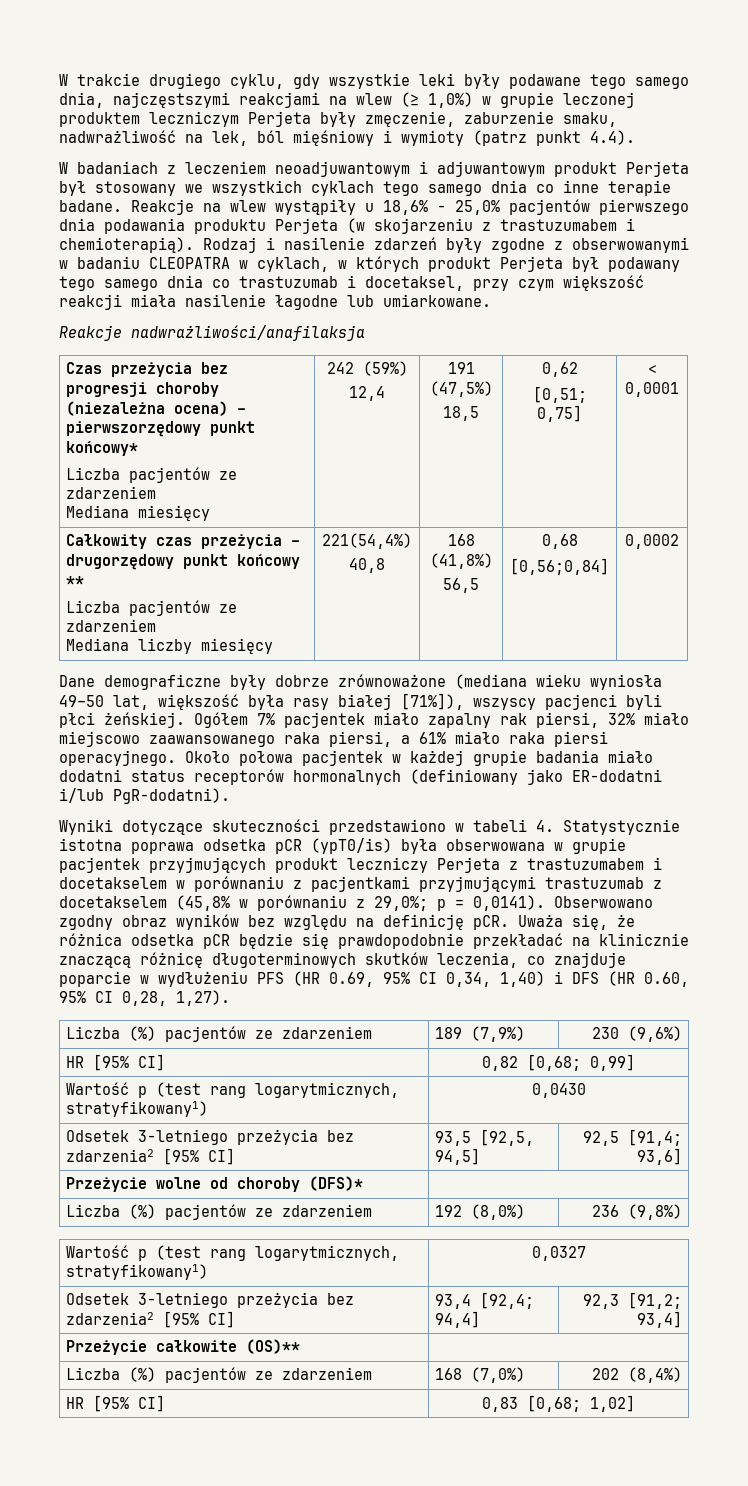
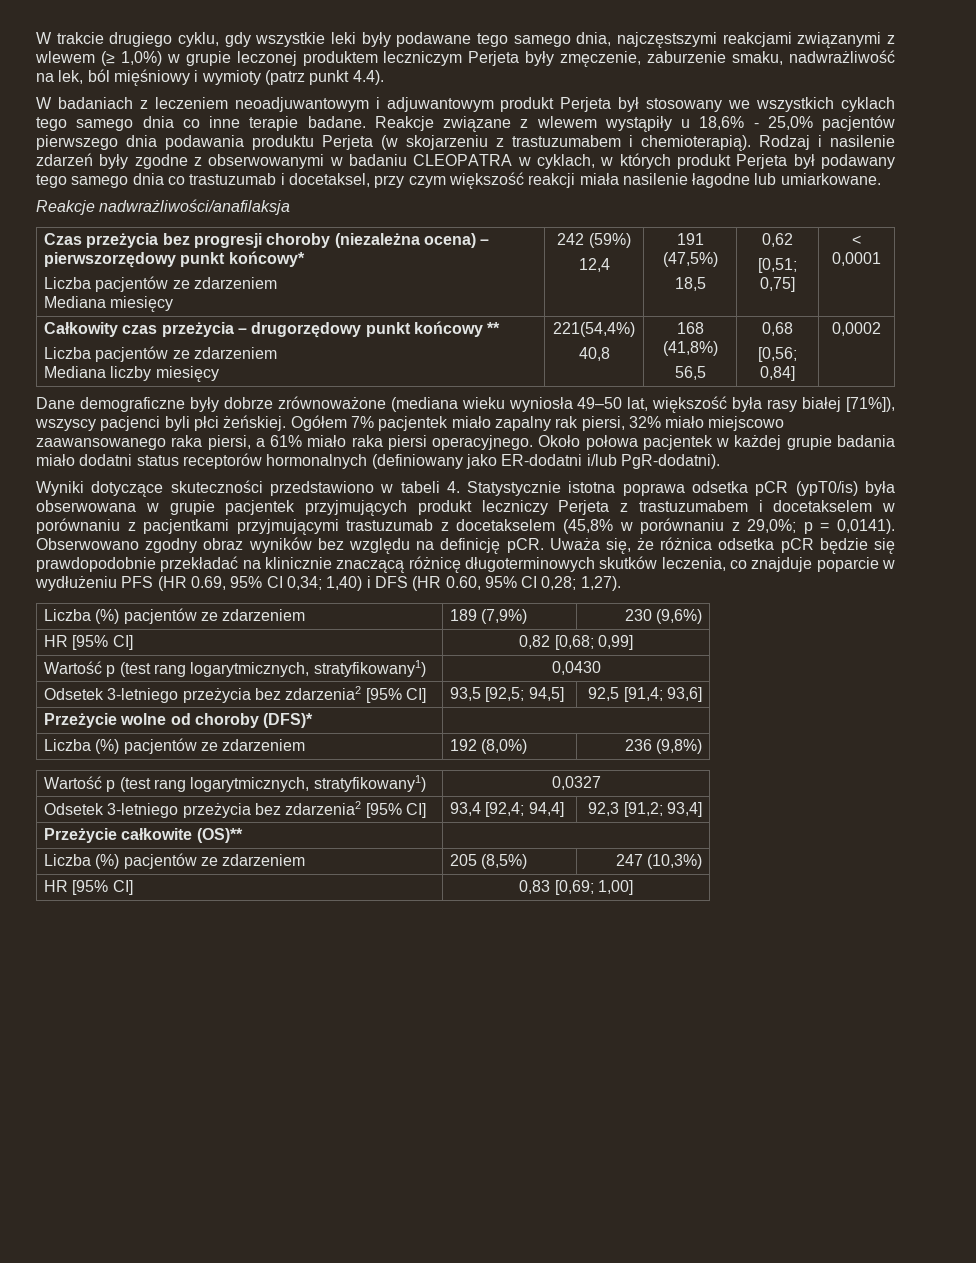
- W trakcie drugiego cyklu, gdy wszystkie leki były podawane tego samego dnia, najczęstszymi reakcjami na wlew (≥ 1,0%) w grupie leczonej produktem leczniczym Perjeta były zmęczenie, zaburzenie smaku, nadwrażliwość na lek, ból mięśniowy i wymioty (patrz punkt 4.4).
+ W trakcie drugiego cyklu, gdy wszystkie leki były podawane tego samego dnia, najczęstszymi reakcjami związanymi z wlewem (≥ 1,0%) w grupie leczonej produktem leczniczym Perjeta były zmęczenie, zaburzenie smaku, nadwrażliwość na lek, ból mięśniowy i wymioty (patrz punkt 4.4).
- Reakcje na wlew wystąpiły u 18,6% - 25,0% pacjentów pierwszego dnia podawania produktu Perjeta (w skojarzeniu z trastuzumabem i chemioterapią).
+ Reakcje związane z wlewem wystąpiły u 18,6% - 25,0% pacjentów pierwszego dnia podawania produktu Perjeta (w skojarzeniu z trastuzumabem i chemioterapią).
  Całkowity czas przeżycia – drugorzędowy punkt końcowy **
  Liczba pacjentów ze zdarzeniem
  Mediana liczby miesięcy | 221(54,4%)
  40,8 | 168 (41,8%)
  56,5 | 0,68
- [0,56;0,84] | 0,0002
+ [0,56; 0,84] | 0,0002
- Uważa się, że różnica odsetka pCR będzie się prawdopodobnie przekładać na klinicznie znaczącą różnicę długoterminowych skutków leczenia, co znajduje poparcie w wydłużeniu PFS (HR 0.69, 95% CI 0,34, 1,40) i DFS (HR 0.60, 95% CI 0,28, 1,27).
+ Uważa się, że różnica odsetka pCR będzie się prawdopodobnie przekładać na klinicznie znaczącą różnicę długoterminowych skutków leczenia, co znajduje poparcie w wydłużeniu PFS (HR 0.69, 95% CI 0,34; 1,40) i DFS (HR 0.60, 95% CI 0,28; 1,27).
- Odsetek 3-letniego przeżycia bez zdarzenia2 [95% CI] | 93,5 [92,5, 94,5] | 92,5 [91,4; 93,6]
+ Odsetek 3-letniego przeżycia bez zdarzenia2 [95% CI] | 93,5 [92,5; 94,5] | 92,5 [91,4; 93,6]
- Liczba (%) pacjentów ze zdarzeniem | 168 (7,0%) | 202 (8,4%)
+ Liczba (%) pacjentów ze zdarzeniem | 205 (8,5%) | 247 (10,3%)
- HR [95% CI] | 0,83 [0,68; 1,02]
+ HR [95% CI] | 0,83 [0,69; 1,00]

